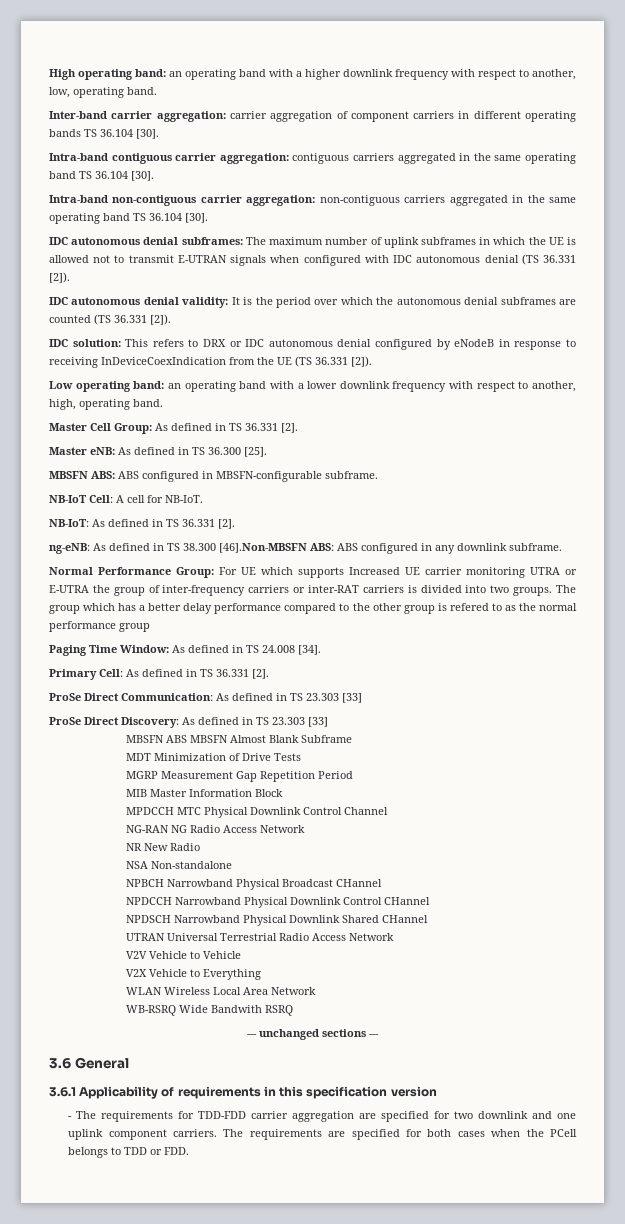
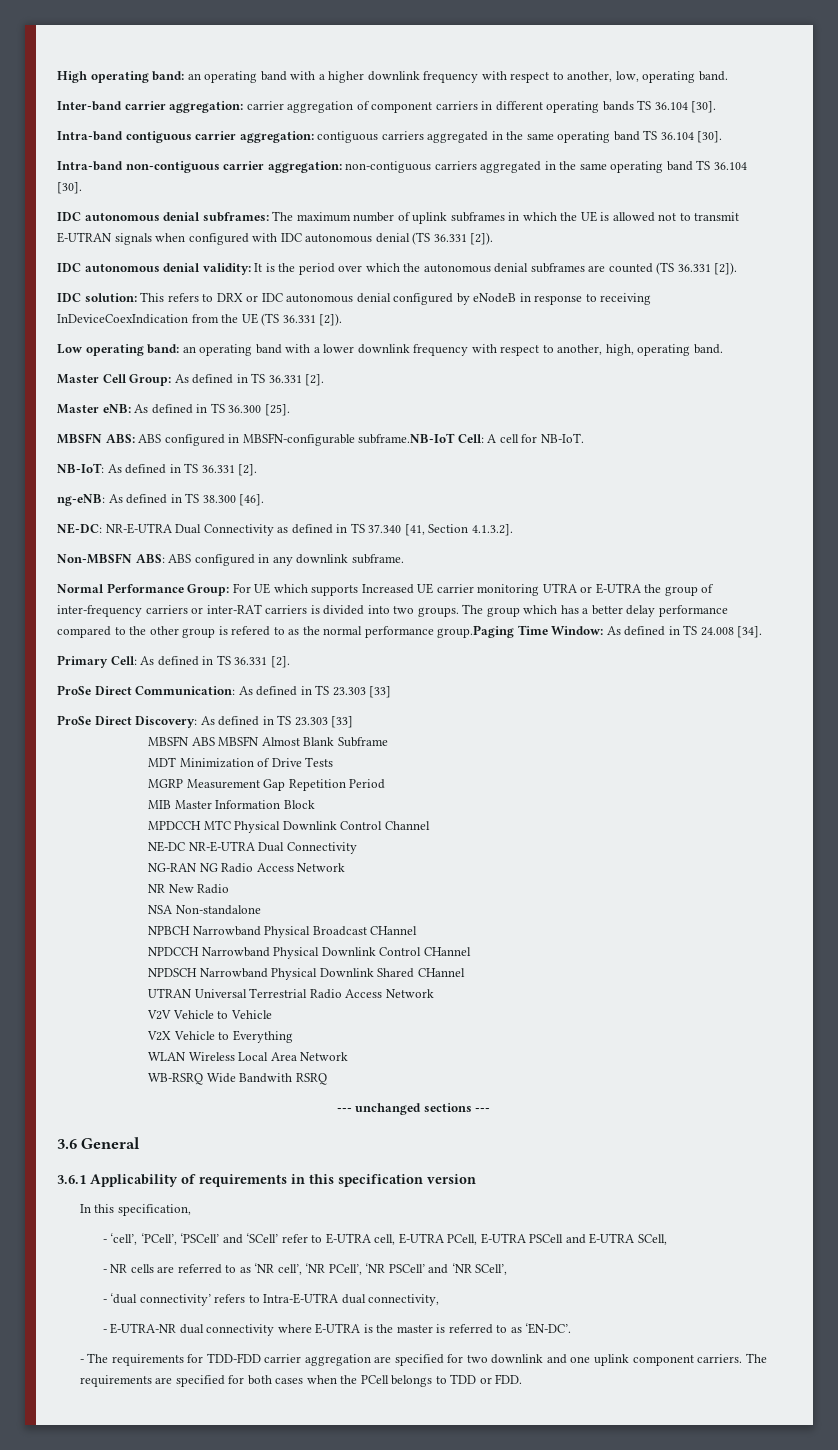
- MBSFN ABS: ABS configured in MBSFN-configurable subframe.
- NB-IoT Cell: A cell for NB-IoT.
+ MBSFN ABS: ABS configured in MBSFN-configurable subframe.NB-IoT Cell: A cell for NB-IoT.
- ng-eNB: As defined in TS 38.300 [46].Non-MBSFN ABS: ABS configured in any downlink subframe.
+ ng-eNB: As defined in TS 38.300 [46].
+ NE-DC: NR-E-UTRA Dual Connectivity as defined in TS 37.340 [41, Section 4.1.3.2].
+ Non-MBSFN ABS: ABS configured in any downlink subframe.
- The group which has a better delay performance compared to the other group is refered to as the normal performance group
- Paging Time Window: As defined in TS 24.008 [34].
+ The group which has a better delay performance compared to the other group is refered to as the normal performance group.Paging Time Window: As defined in TS 24.008 [34].
+ NE-DC NR-E-UTRA Dual Connectivity
+ In this specification,
+ - ‘cell’, ‘PCell’, ‘PSCell’ and ‘SCell’ refer to E-UTRA cell, E-UTRA PCell, E-UTRA PSCell and E-UTRA SCell,
+ - NR cells are referred to as ‘NR cell’, ‘NR PCell’, ‘NR PSCell’ and ‘NR SCell’,
+ - ‘dual connectivity’ refers to Intra-E-UTRA dual connectivity,
+ - E-UTRA-NR dual connectivity where E-UTRA is the master is referred to as ‘EN-DC’.

